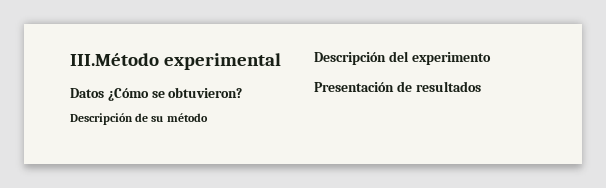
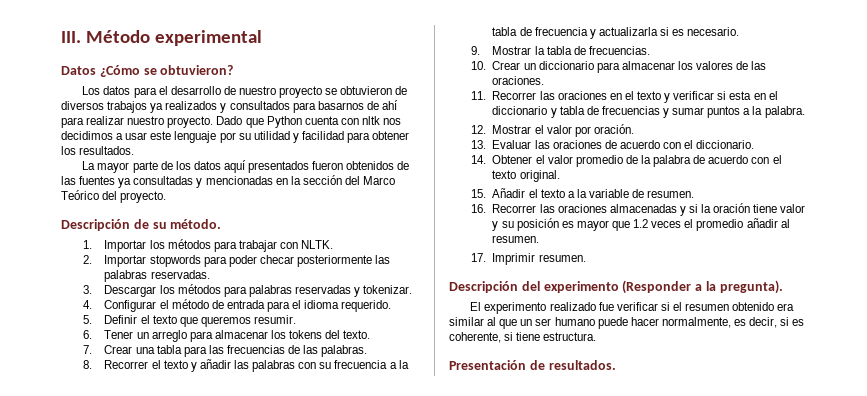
- III.Método experimental
+ III. Método experimental
- Descripción de su método
- Descripción del experimento
+ Los datos para el desarrollo de nuestro proyecto se obtuvieron de diversos trabajos ya realizados y consultados para basarnos de ahí para realizar nuestro proyecto. Dado que Python cuenta con nltk nos decidimos a usar este lenguaje por su utilidad y facilidad para obtener los resultados.
+ La mayor parte de los datos aquí presentados fueron obtenidos de las fuentes ya consultadas y mencionadas en la sección del Marco Teórico del proyecto.
+ Descripción de su método.
+ 1. Importar los métodos para trabajar con NLTK.
+ 2. Importar stopwords para poder checar posteriormente las palabras reservadas.
+ 3. Descargar los métodos para palabras reservadas y tokenizar.
+ 4. Configurar el método de entrada para el idioma requerido.
+ 5. Definir el texto que queremos resumir.
+ 6. Tener un arreglo para almacenar los tokens del texto.
+ 7. Crear una tabla para las frecuencias de las palabras.
+ 8. Recorrer el texto y añadir las palabras con su frecuencia a la tabla de frecuencia y actualizarla si es necesario.
+ 9. Mostrar la tabla de frecuencias.
+ 10. Crear un diccionario para almacenar los valores de las oraciones.
+ 11. Recorrer las oraciones en el texto y verificar si esta en el diccionario y tabla de frecuencias y sumar puntos a la palabra.
+ 12. Mostrar el valor por oración.
+ 13. Evaluar las oraciones de acuerdo con el diccionario.
+ 14. Obtener el valor promedio de la palabra de acuerdo con el texto original.
+ 15. Añadir el texto a la variable de resumen.
+ 16. Recorrer las oraciones almacenadas y si la oración tiene valor y su posición es mayor que 1.2 veces el promedio añadir al resumen.
+ 17. Imprimir resumen.
+ Descripción del experimento (Responder a la pregunta).
+ El experimento realizado fue verificar si el resumen obtenido era similar al que un ser humano puede hacer normalmente, es decir, si es coherente, si tiene estructura.
- Presentación de resultados
+ Presentación de resultados.

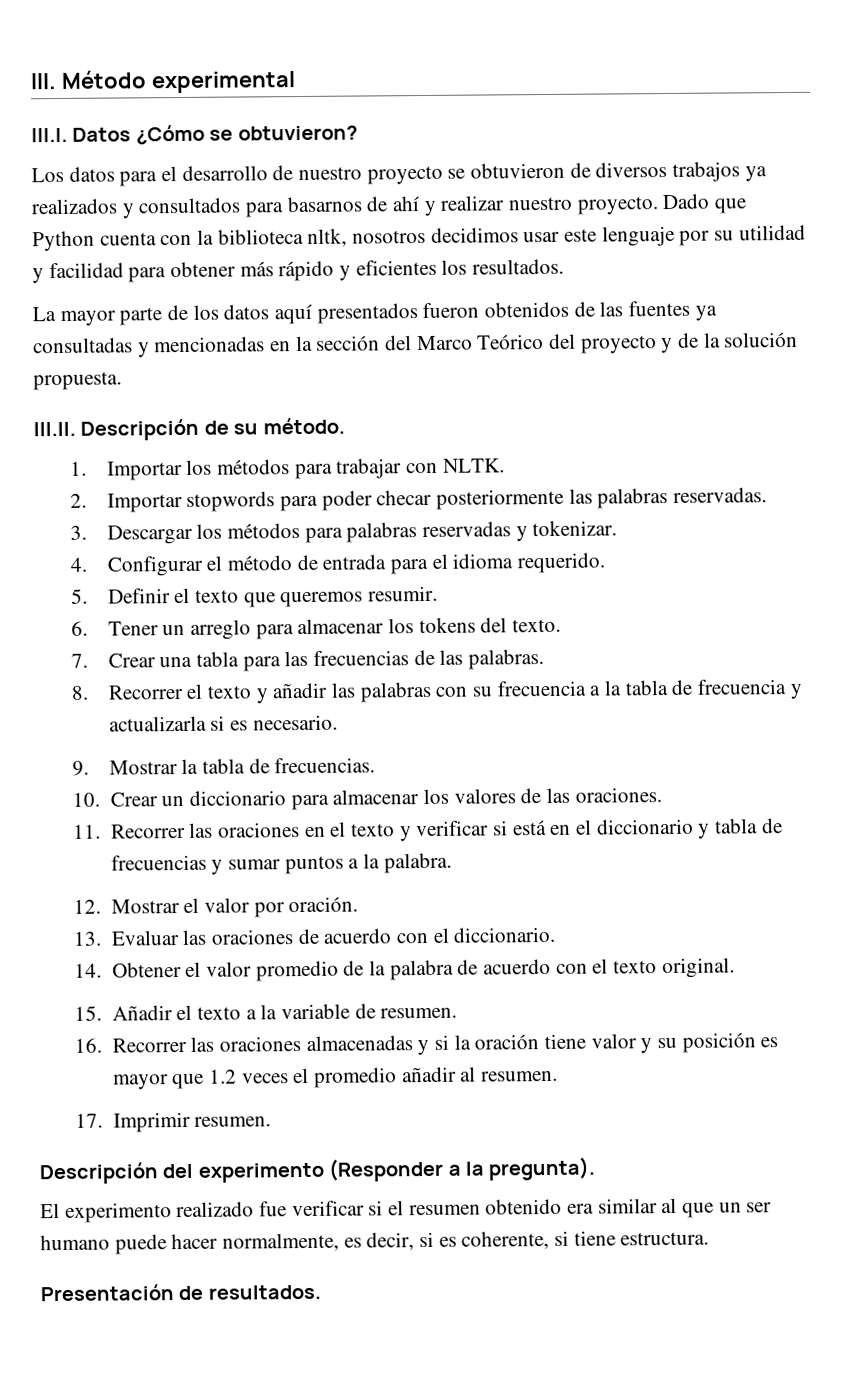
- Datos ¿Cómo se obtuvieron?
+ III.I. Datos ¿Cómo se obtuvieron?
- Los datos para el desarrollo de nuestro proyecto se obtuvieron de diversos trabajos ya realizados y consultados para basarnos de ahí para realizar nuestro proyecto.
+ Los datos para el desarrollo de nuestro proyecto se obtuvieron de diversos trabajos ya realizados y consultados para basarnos de ahí y realizar nuestro proyecto.
- Dado que Python cuenta con nltk nos decidimos a usar este lenguaje por su utilidad y facilidad para obtener los resultados.
+ Dado que Python cuenta con la biblioteca nltk, nosotros decidimos usar este lenguaje por su utilidad y facilidad para obtener más rápido y eficientes los resultados.
- La mayor parte de los datos aquí presentados fueron obtenidos de las fuentes ya consultadas y mencionadas en la sección del Marco Teórico del proyecto.
- Descripción de su método.
+ La mayor parte de los datos aquí presentados fueron obtenidos de las fuentes ya consultadas y mencionadas en la sección del Marco Teórico del proyecto y de la solución propuesta.
+ III.II. Descripción de su método.
- 11. Recorrer las oraciones en el texto y verificar si esta en el diccionario y tabla de frecuencias y sumar puntos a la palabra.
+ 11. Recorrer las oraciones en el texto y verificar si está en el diccionario y tabla de frecuencias y sumar puntos a la palabra.

